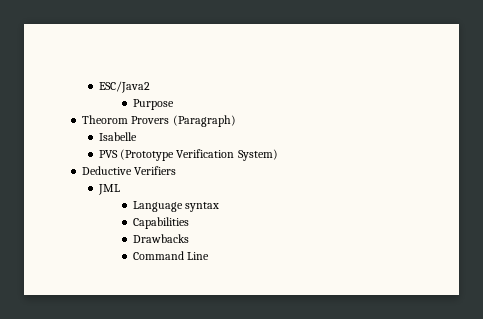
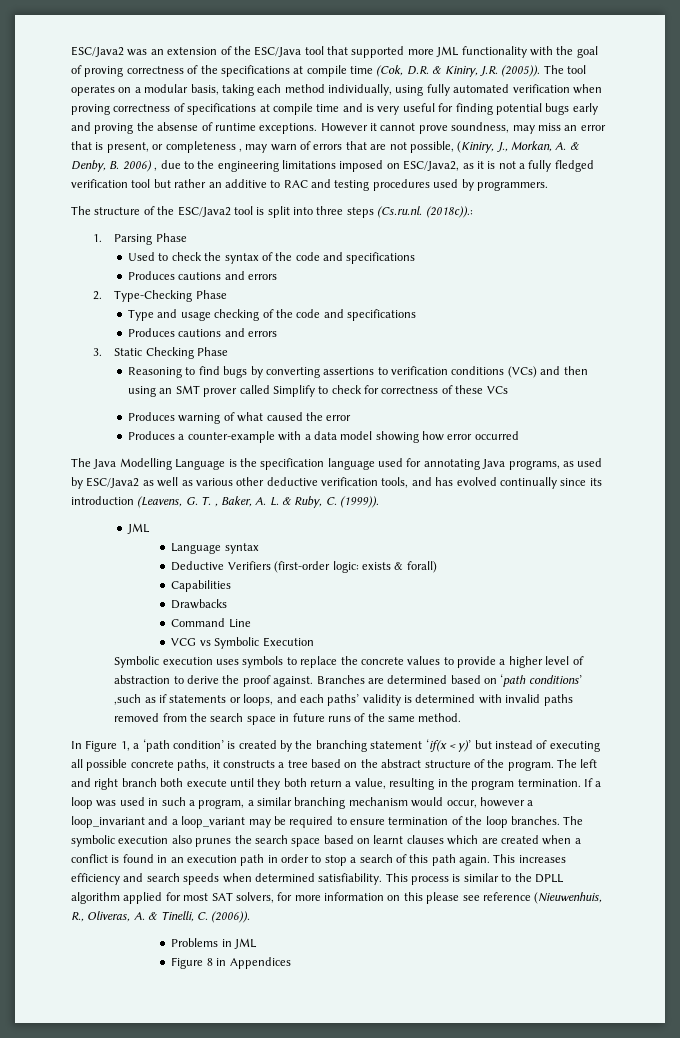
- ESC/Java2
- Purpose
- Theorom Provers (Paragraph)
- Isabelle
- PVS (Prototype Verification System)
- Deductive Verifiers
+ ESC/Java2 was an extension of the ESC/Java tool that supported more JML functionality with the goal of proving correctness of the specifications at compile time (Cok, D.R. & Kiniry, J.R. (2005)). The tool operates on a modular basis, taking each method individually, using fully automated verification when proving correctness of specifications at compile time and is very useful for finding potential bugs early and proving the absense of runtime exceptions. However it cannot prove soundness, may miss an error that is present, or completeness , may warn of errors that are not possible, (Kiniry, J., Morkan, A. & Denby, B. 2006) , due to the engineering limitations imposed on ESC/Java2, as it is not a fully fledged verification tool but rather an additive to RAC and testing procedures used by programmers.
+ The structure of the ESC/Java2 tool is split into three steps (Cs.ru.nl. (2018c)).:
+ 1. Parsing Phase
+ Used to check the syntax of the code and specifications
+ Produces cautions and errors
+ 2. Type-Checking Phase
+ Type and usage checking of the code and specifications
+ Produces cautions and errors
+ 3. Static Checking Phase
+ Reasoning to find bugs by converting assertions to verification conditions (VCs) and then using an SMT prover called Simplify to check for correctness of these VCs
+ Produces warning of what caused the error
+ Produces a counter-example with a data model showing how error occurred
+ The Java Modelling Language is the specification language used for annotating Java programs, as used by ESC/Java2 as well as various other deductive verification tools, and has evolved continually since its introduction (Leavens, G. T. , Baker, A. L. & Ruby, C. (1999)).
  JML
  Language syntax
+ Deductive Verifiers (first-order logic: exists & forall)
  Capabilities
  Drawbacks
  Command Line
+ VCG vs Symbolic Execution
+ Symbolic execution uses symbols to replace the concrete values to provide a higher level of abstraction to derive the proof against. Branches are determined based on ‘path conditions’ ,such as if statements or loops, and each paths’ validity is determined with invalid paths removed from the search space in future runs of the same method.
+ In Figure 1, a ‘path condition’ is created by the branching statement ‘if(x < y)’ but instead of executing all possible concrete paths, it constructs a tree based on the abstract structure of the program. The left and right branch both execute until they both return a value, resulting in the program termination. If a loop was used in such a program, a similar branching mechanism would occur, however a loop_invariant and a loop_variant may be required to ensure termination of the loop branches. The symbolic execution also prunes the search space based on learnt clauses which are created when a conflict is found in an execution path in order to stop a search of this path again. This increases efficiency and search speeds when determined satisfiability. This process is similar to the DPLL algorithm applied for most SAT solvers, for more information on this please see reference (Nieuwenhuis, R., Oliveras, A. & Tinelli, C. (2006)).
+ Problems in JML
+ Figure 8 in Appendices

